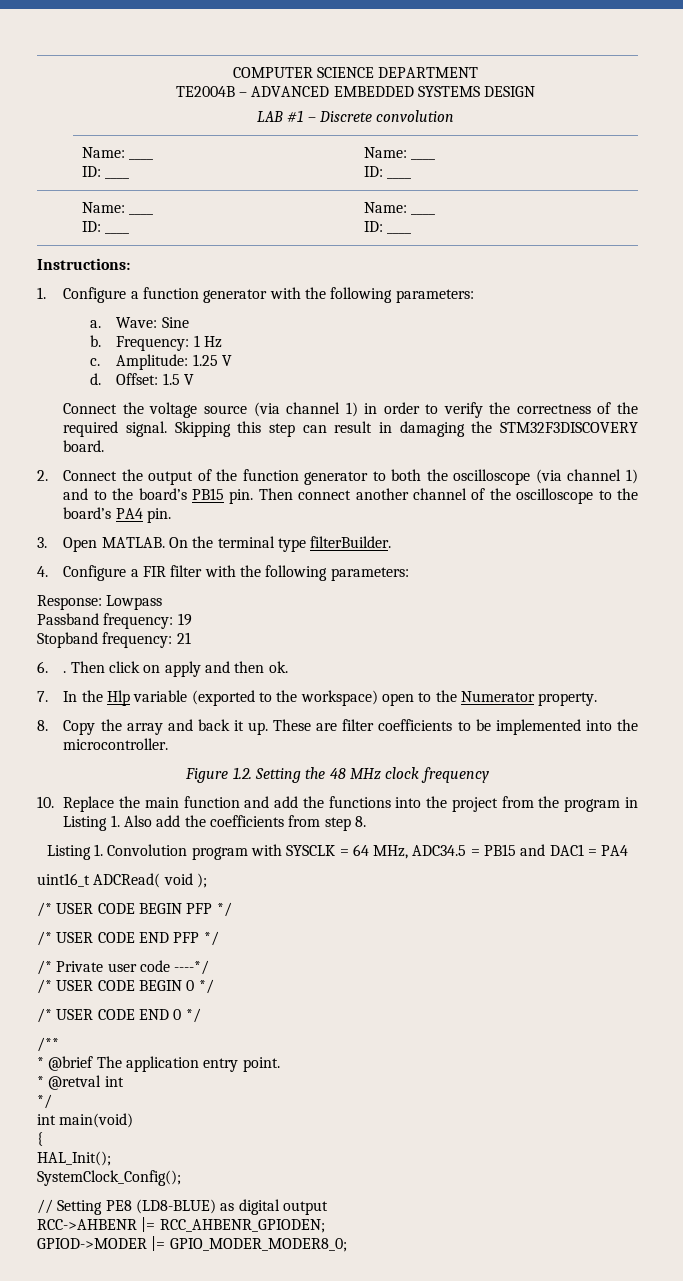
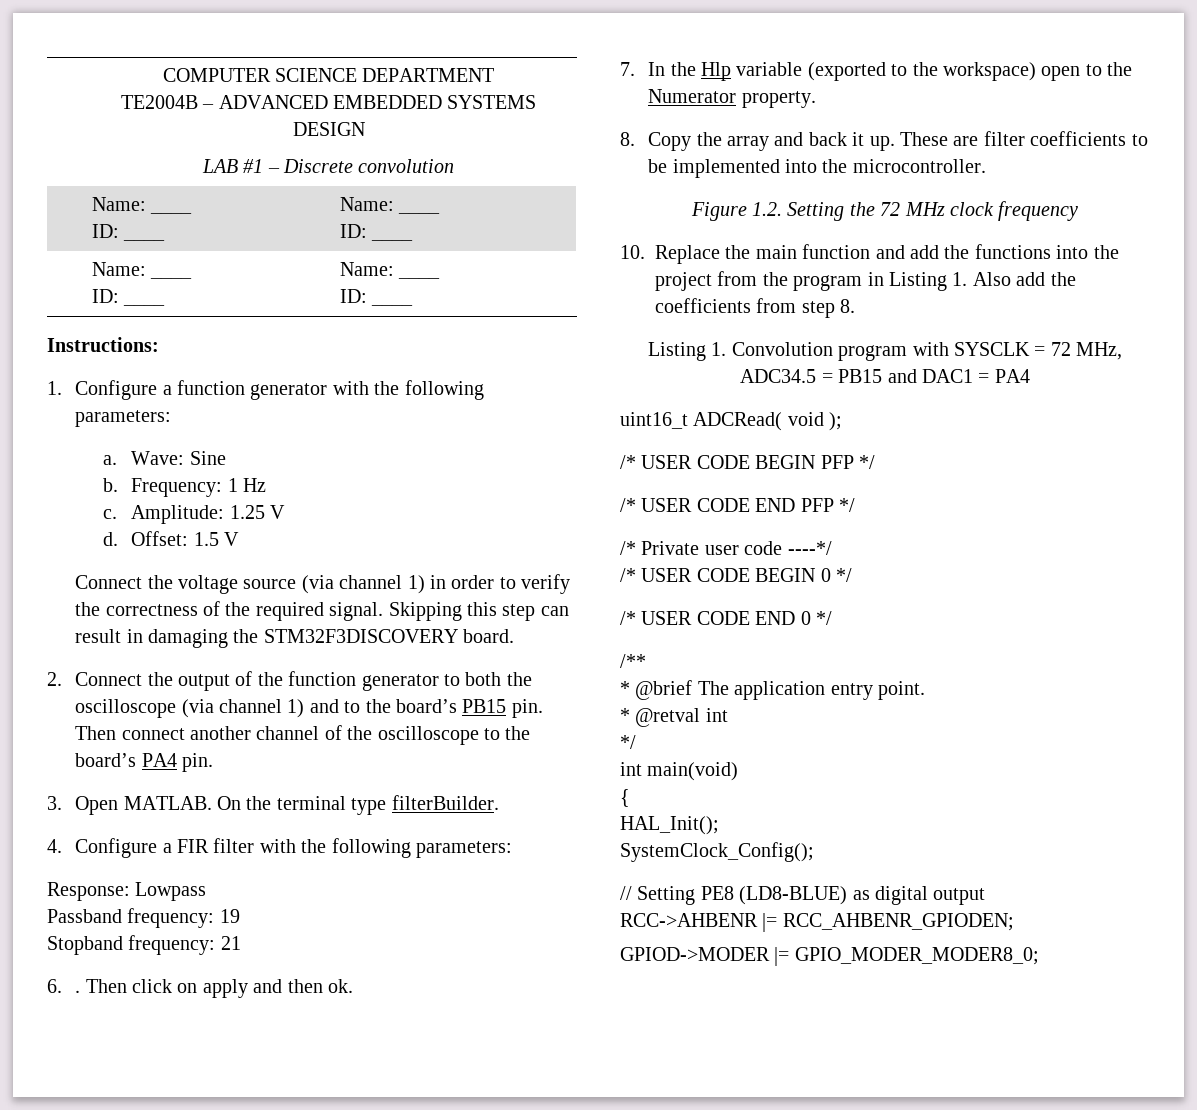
- Figure 1.2. Setting the 48 MHz clock frequency
+ Figure 1.2. Setting the 72 MHz clock frequency
- Listing 1. Convolution program with SYSCLK = 64 MHz, ADC34.5 = PB15 and DAC1 = PA4
+ Listing 1. Convolution program with SYSCLK = 72 MHz, ADC34.5 = PB15 and DAC1 = PA4

